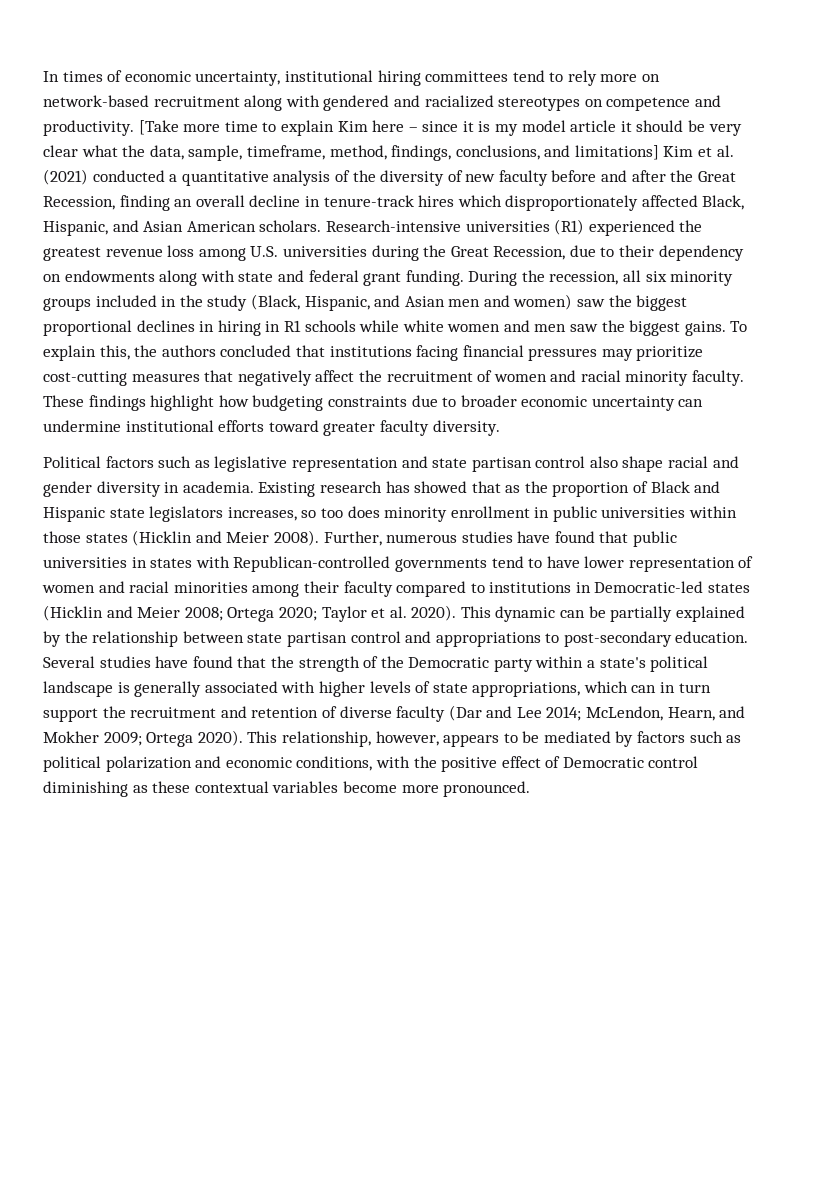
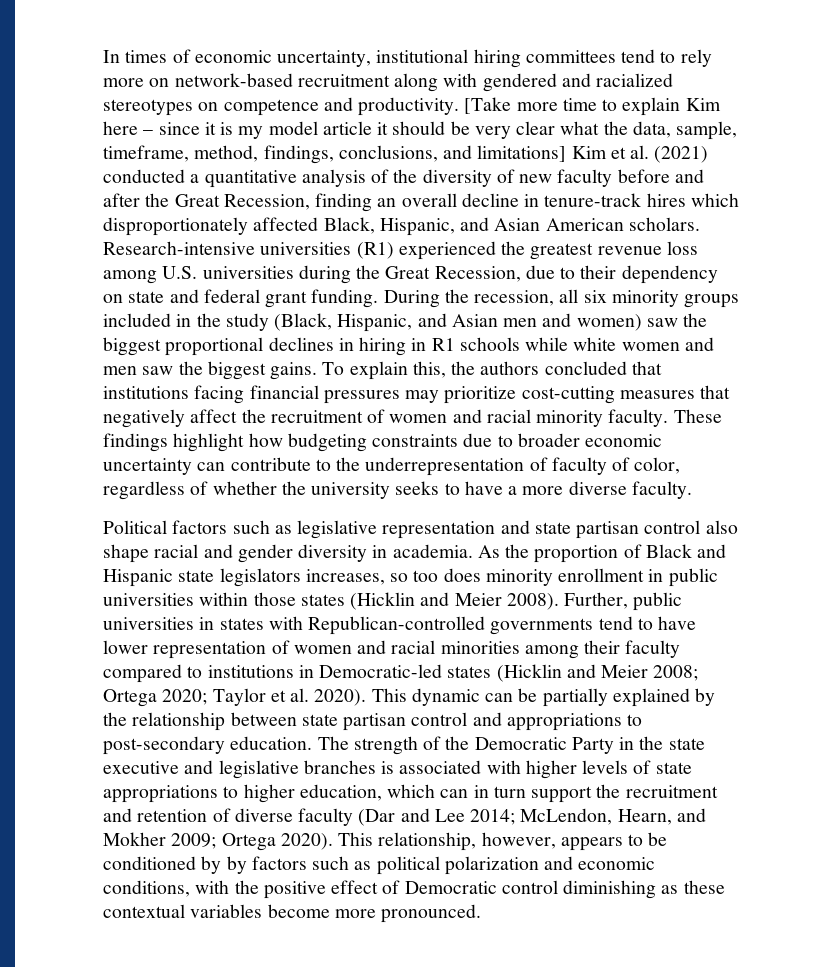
- Research-intensive universities (R1) experienced the greatest revenue loss among U.S. universities during the Great Recession, due to their dependency on endowments along with state and federal grant funding.
+ Research-intensive universities (R1) experienced the greatest revenue loss among U.S. universities during the Great Recession, due to their dependency on state and federal grant funding.
- These findings highlight how budgeting constraints due to broader economic uncertainty can undermine institutional efforts toward greater faculty diversity.
+ These findings highlight how budgeting constraints due to broader economic uncertainty can contribute to the underrepresentation of faculty of color, regardless of whether the university seeks to have a more diverse faculty.
- Existing research has showed that as the proportion of Black and Hispanic state legislators increases, so too does minority enrollment in public universities within those states (Hicklin and Meier 2008).
+ As the proportion of Black and Hispanic state legislators increases, so too does minority enrollment in public universities within those states (Hicklin and Meier 2008).
- Further, numerous studies have found that public universities in states with Republican-controlled governments tend to have lower representation of women and racial minorities among their faculty compared to institutions in Democratic-led states (Hicklin and Meier 2008; Ortega 2020; Taylor et al. 2020).
+ Further, public universities in states with Republican-controlled governments tend to have lower representation of women and racial minorities among their faculty compared to institutions in Democratic-led states (Hicklin and Meier 2008; Ortega 2020; Taylor et al. 2020).
- Several studies have found that the strength of the Democratic party within a state's political landscape is generally associated with higher levels of state appropriations, which can in turn support the recruitment and retention of diverse faculty (Dar and Lee 2014; McLendon, Hearn, and Mokher 2009; Ortega 2020).
+ The strength of the Democratic Party in the state executive and legislative branches is associated with higher levels of state appropriations to higher education, which can in turn support the recruitment and retention of diverse faculty (Dar and Lee 2014; McLendon, Hearn, and Mokher 2009; Ortega 2020).
- This relationship, however, appears to be mediated by factors such as political polarization and economic conditions, with the positive effect of Democratic control diminishing as these contextual variables become more pronounced.
+ This relationship, however, appears to be conditioned by by factors such as political polarization and economic conditions, with the positive effect of Democratic control diminishing as these contextual variables become more pronounced.

